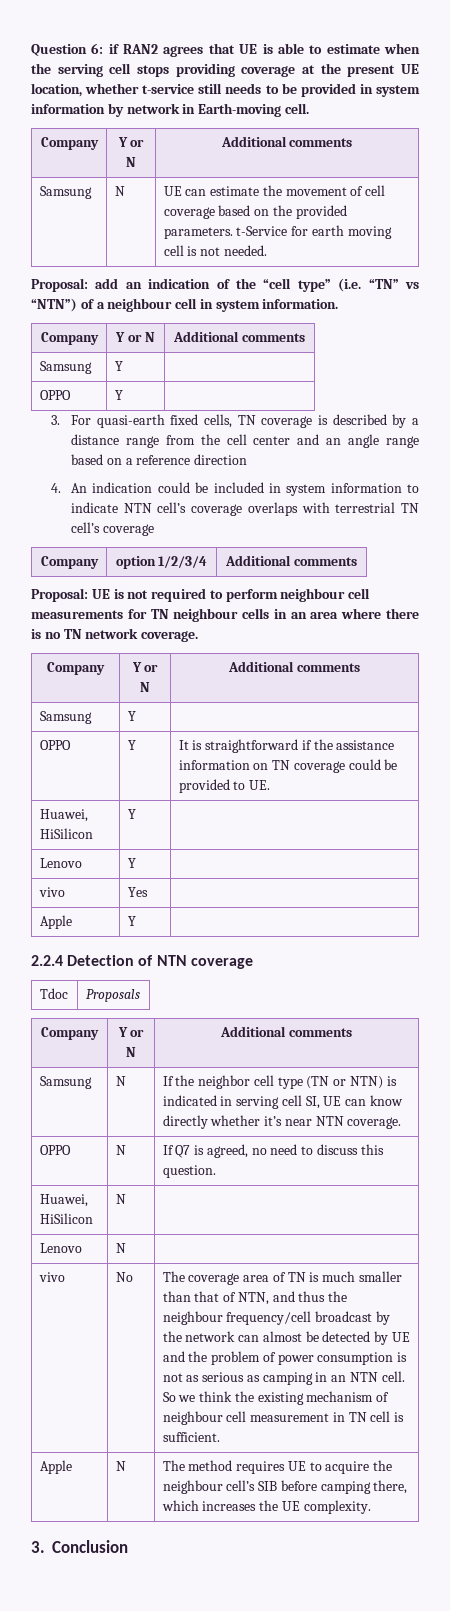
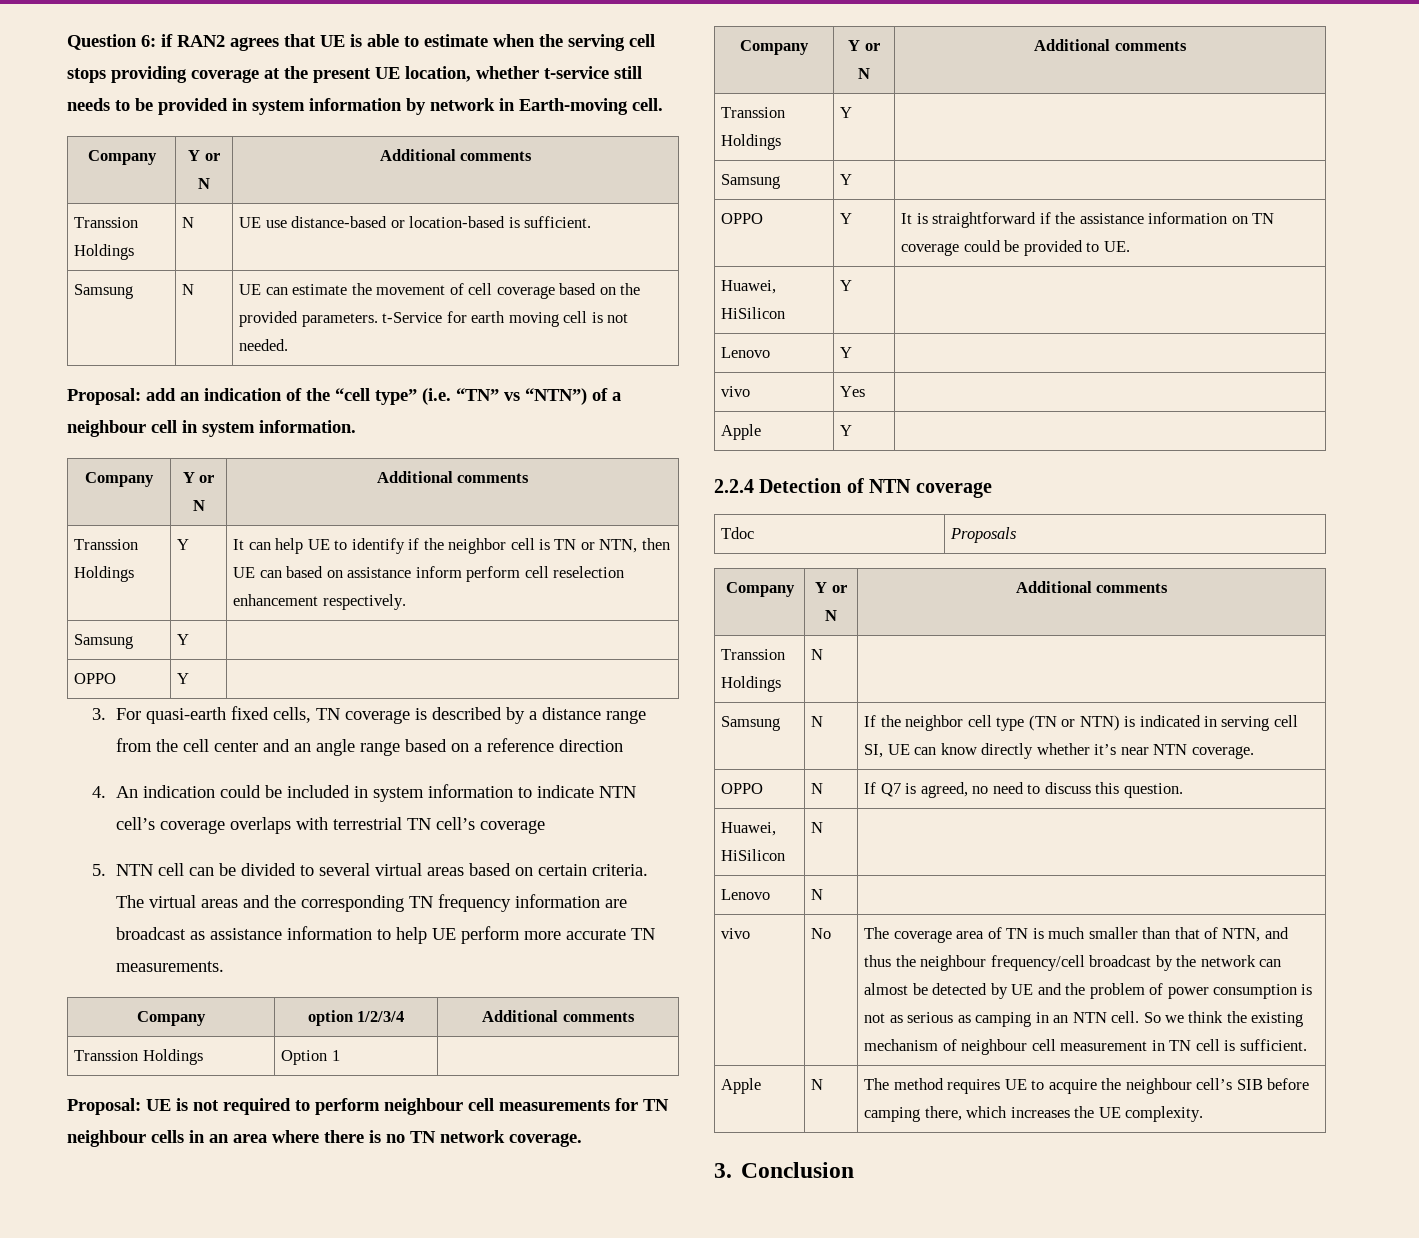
+ Transsion Holdings | N | UE use distance-based or location-based is sufficient.
+ Transsion Holdings | Y | It can help UE to identify if the neighbor cell is TN or NTN, then UE can based on assistance inform perform cell reselection enhancement respectively.
+ 5. NTN cell can be divided to several virtual areas based on certain criteria. The virtual areas and the corresponding TN frequency information are broadcast as assistance information to help UE perform more accurate TN measurements.
+ Transsion Holdings | Option 1 |
  Proposal: UE is not required to perform neighbour cell measurements for TN neighbour cells in an area where there is no TN network coverage.
  Company | Y or N | Additional comments
+ Transsion Holdings | Y |
  Tdoc | Proposals
  Company | Y or N | Additional comments
+ Transsion Holdings | N |

